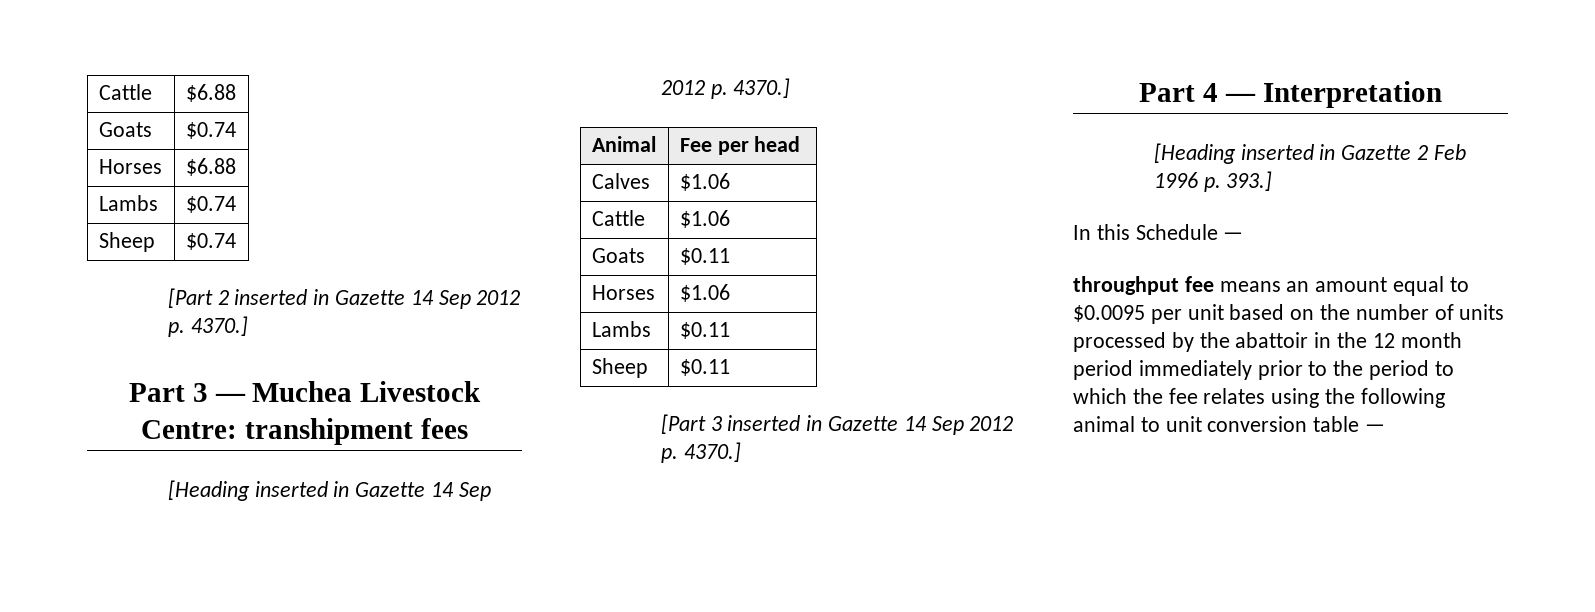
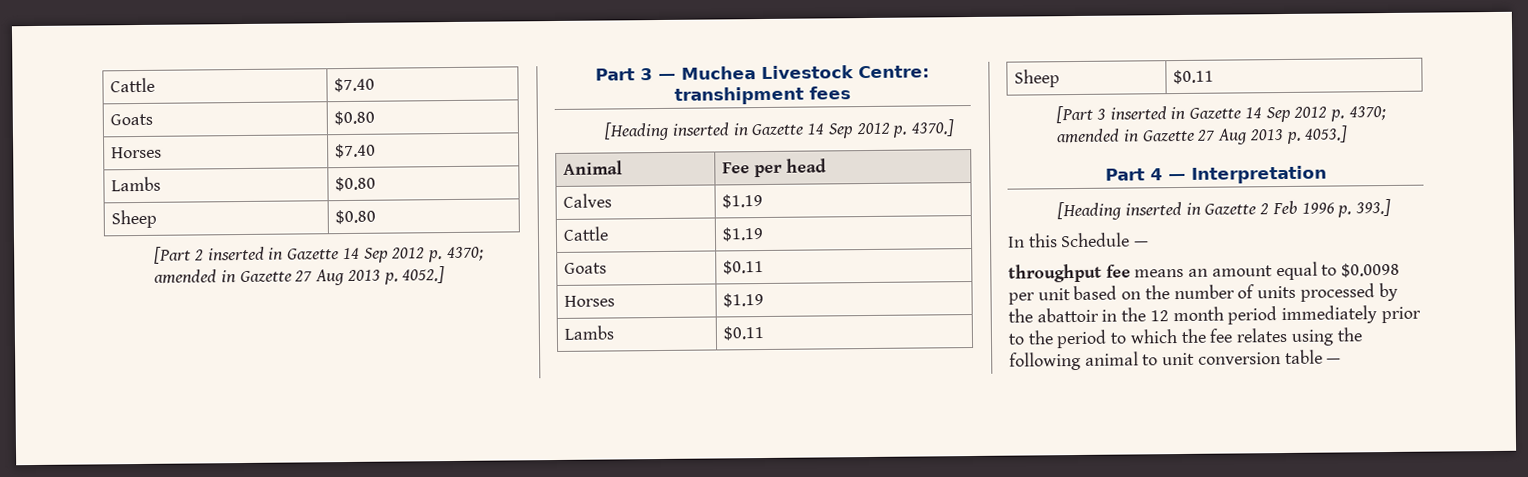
- Cattle | $6.88
- Goats | $0.74
- Horses | $6.88
- Lambs | $0.74
- Sheep | $0.74
+ Cattle | $7.40
+ Goats | $0.80
+ Horses | $7.40
+ Lambs | $0.80
+ Sheep | $0.80
- [Part 2 inserted in Gazette 14 Sep 2012 p. 4370.]
+ [Part 2 inserted in Gazette 14 Sep 2012 p. 4370; amended in Gazette 27 Aug 2013 p. 4052.]
- Calves | $1.06
- Cattle | $1.06
+ Calves | $1.19
+ Cattle | $1.19
- Horses | $1.06
+ Horses | $1.19
- [Part 3 inserted in Gazette 14 Sep 2012 p. 4370.]
+ [Part 3 inserted in Gazette 14 Sep 2012 p. 4370; amended in Gazette 27 Aug 2013 p. 4053.]
- throughput fee means an amount equal to $0.0095 per unit based on the number of units processed by the abattoir in the 12 month period immediately prior to the period to which the fee relates using the following animal to unit conversion table —
+ throughput fee means an amount equal to $0.0098 per unit based on the number of units processed by the abattoir in the 12 month period immediately prior to the period to which the fee relates using the following animal to unit conversion table —

